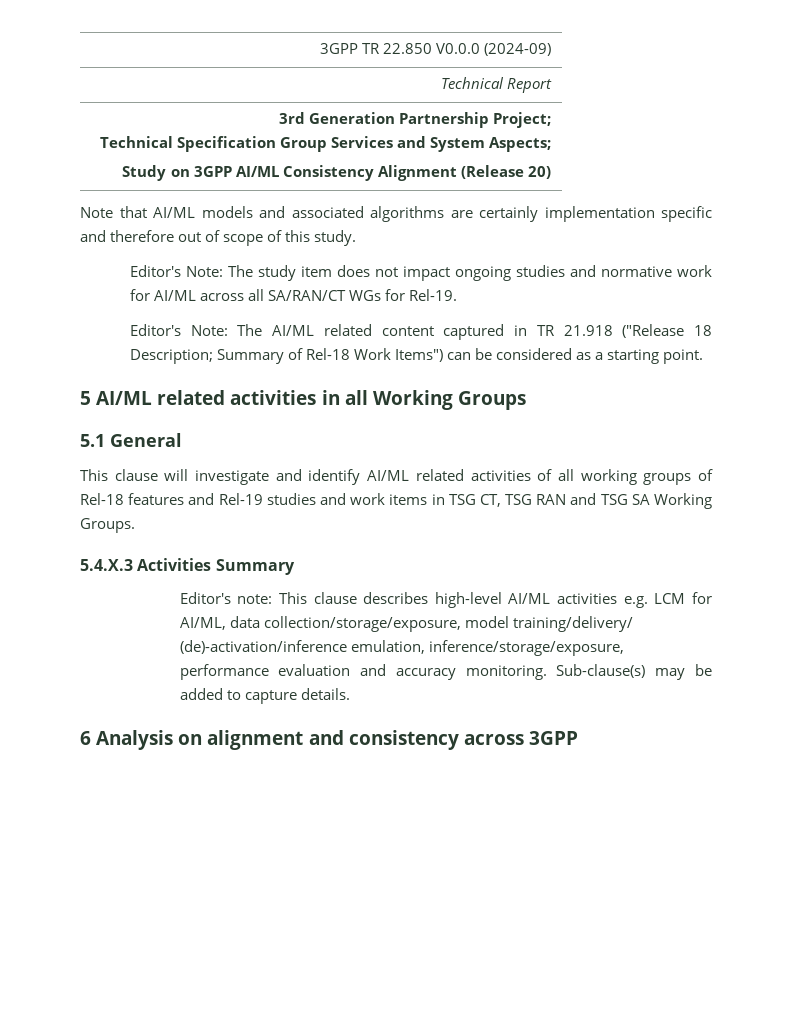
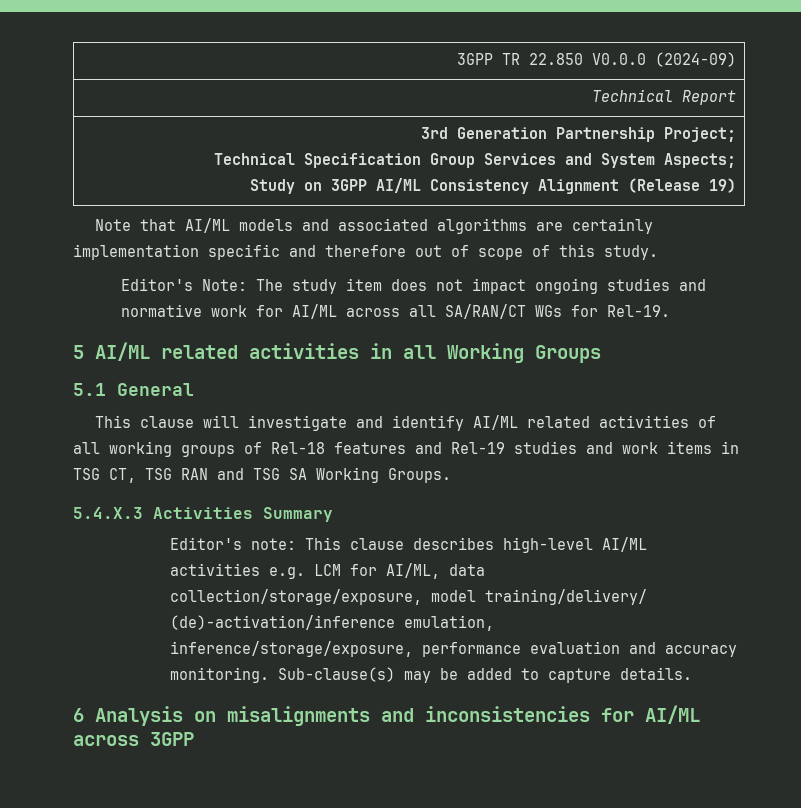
  3rd Generation Partnership Project;
  Technical Specification Group Services and System Aspects;
- Study on 3GPP AI/ML Consistency Alignment (Release 20)
+ Study on 3GPP AI/ML Consistency Alignment (Release 19)
- Editor's Note: The AI/ML related content captured in TR 21.918 ("Release 18 Description; Summary of Rel-18 Work Items") can be considered as a starting point.
- 6 Analysis on alignment and consistency across 3GPP
+ 6 Analysis on misalignments and inconsistencies for AI/ML across 3GPP

